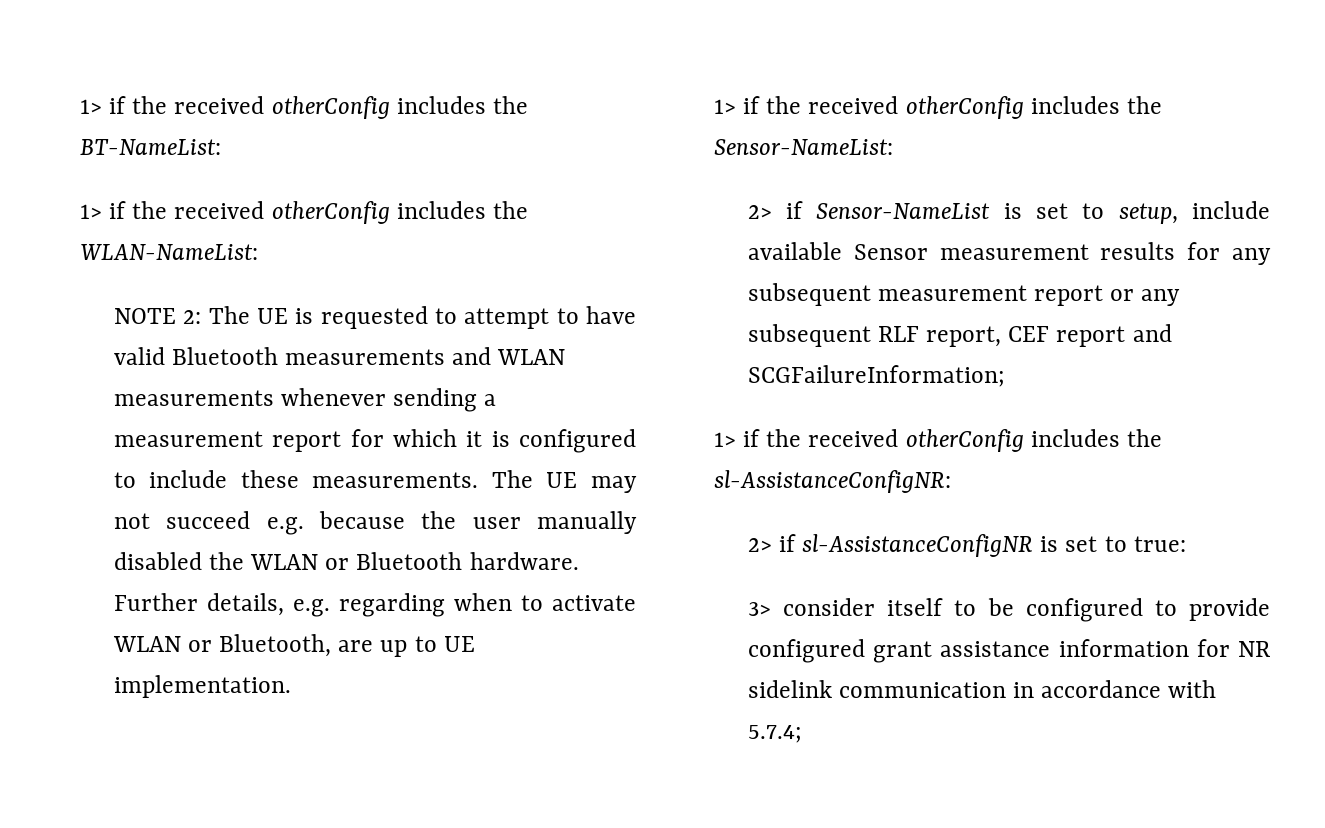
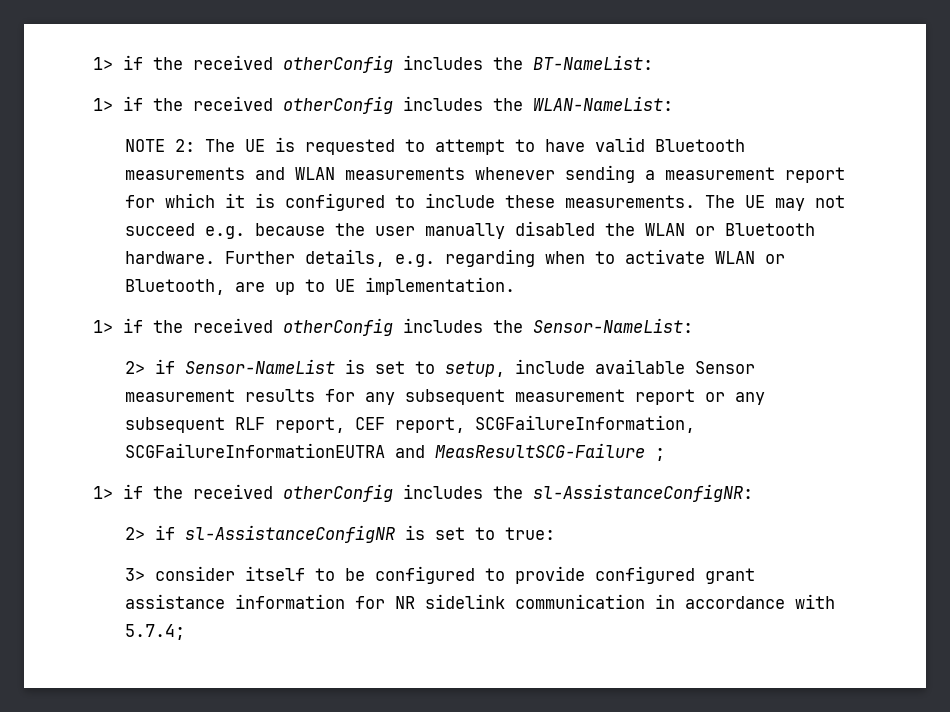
- 2> if Sensor-NameList is set to setup, include available Sensor measurement results for any subsequent measurement report or any subsequent RLF report, CEF report and SCGFailureInformation;
+ 2> if Sensor-NameList is set to setup, include available Sensor measurement results for any subsequent measurement report or any subsequent RLF report, CEF report, SCGFailureInformation, SCGFailureInformationEUTRA and MeasResultSCG-Failure ;

